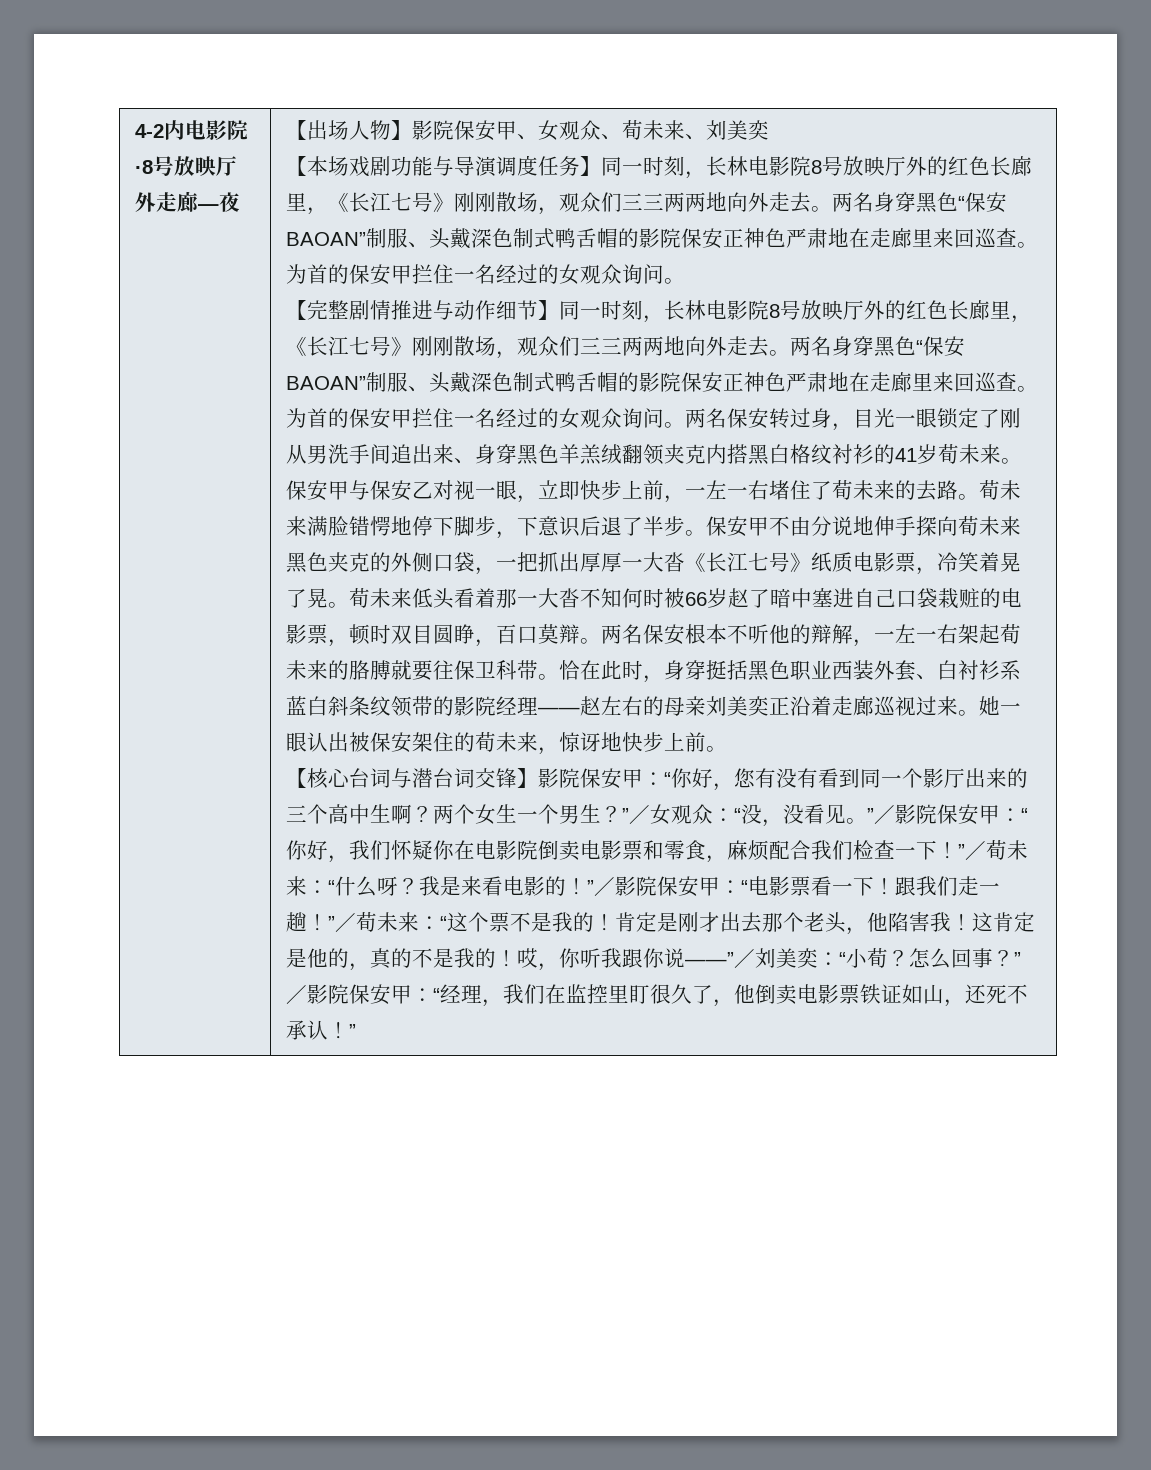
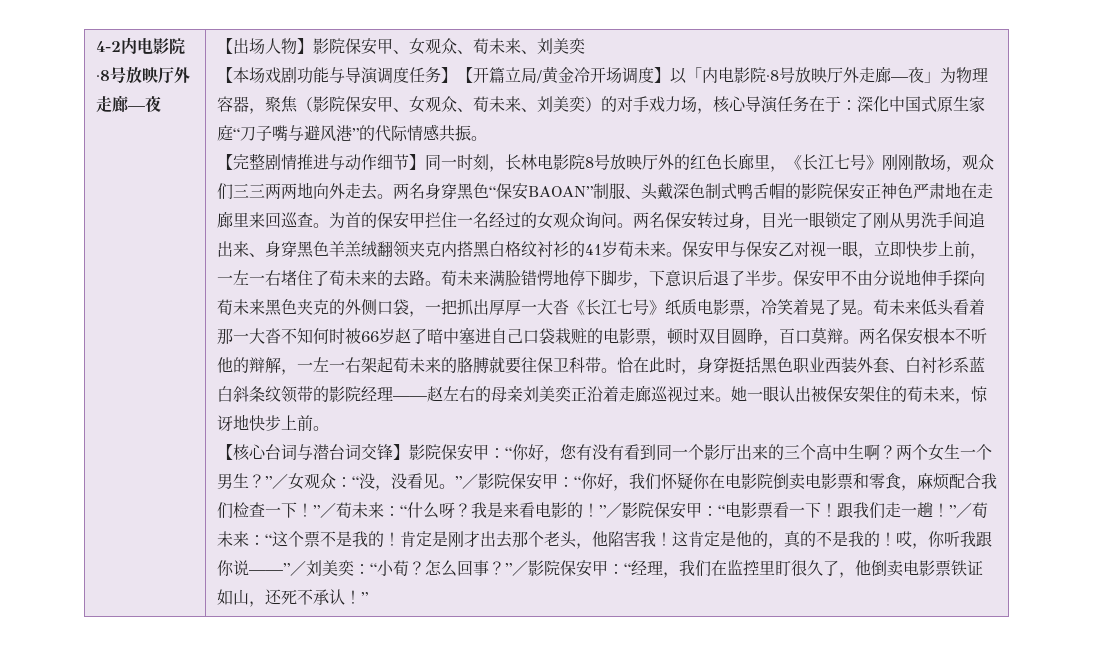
- 【本场戏剧功能与导演调度任务】同一时刻，长林电影院8号放映厅外的红色长廊里，《长江七号》刚刚散场，观众们三三两两地向外走去。两名身穿黑色“保安BAOAN”制服、头戴深色制式鸭舌帽的影院保安正神色严肃地在走廊里来回巡查。为首的保安甲拦住一名经过的女观众询问。
+ 【本场戏剧功能与导演调度任务】【开篇立局/黄金冷开场调度】以「内电影院·8号放映厅外走廊—夜」为物理容器，聚焦（影院保安甲、女观众、荀未来、刘美奕）的对手戏力场，核心导演任务在于：深化中国式原生家庭“刀子嘴与避风港”的代际情感共振。

